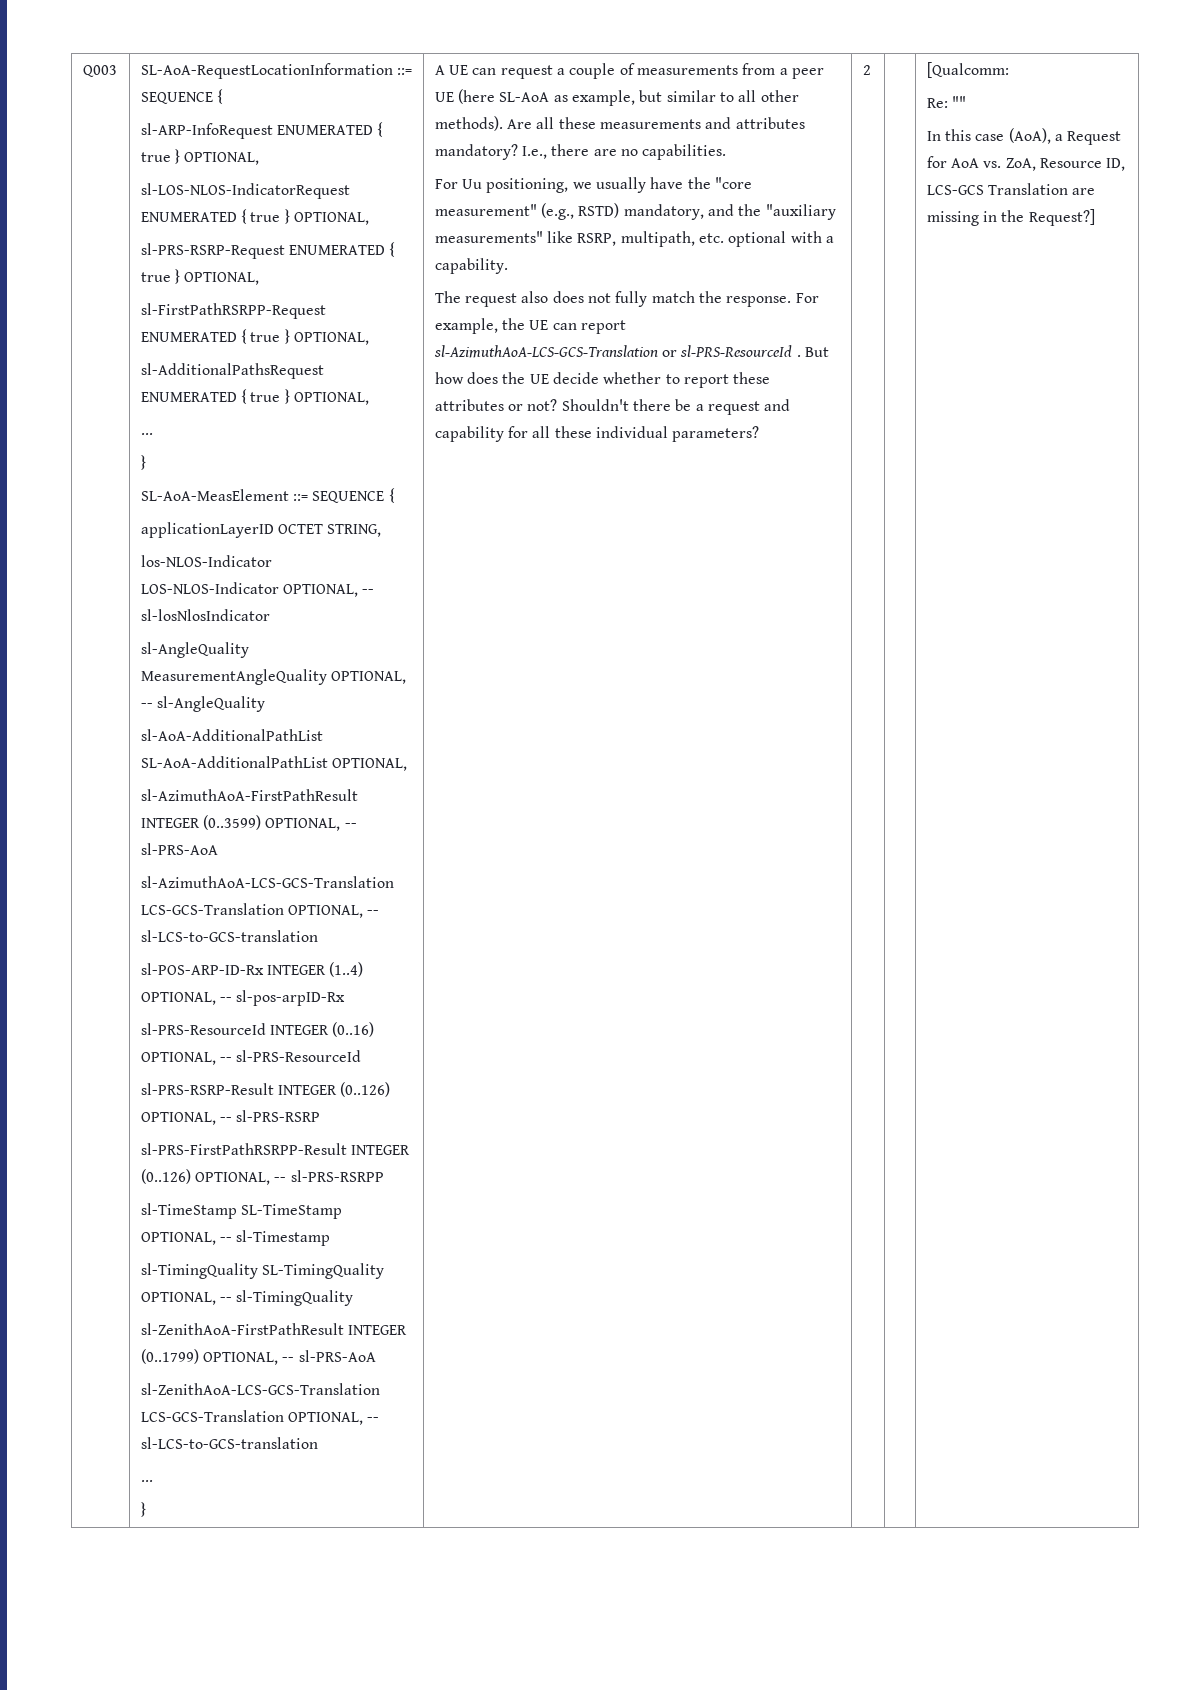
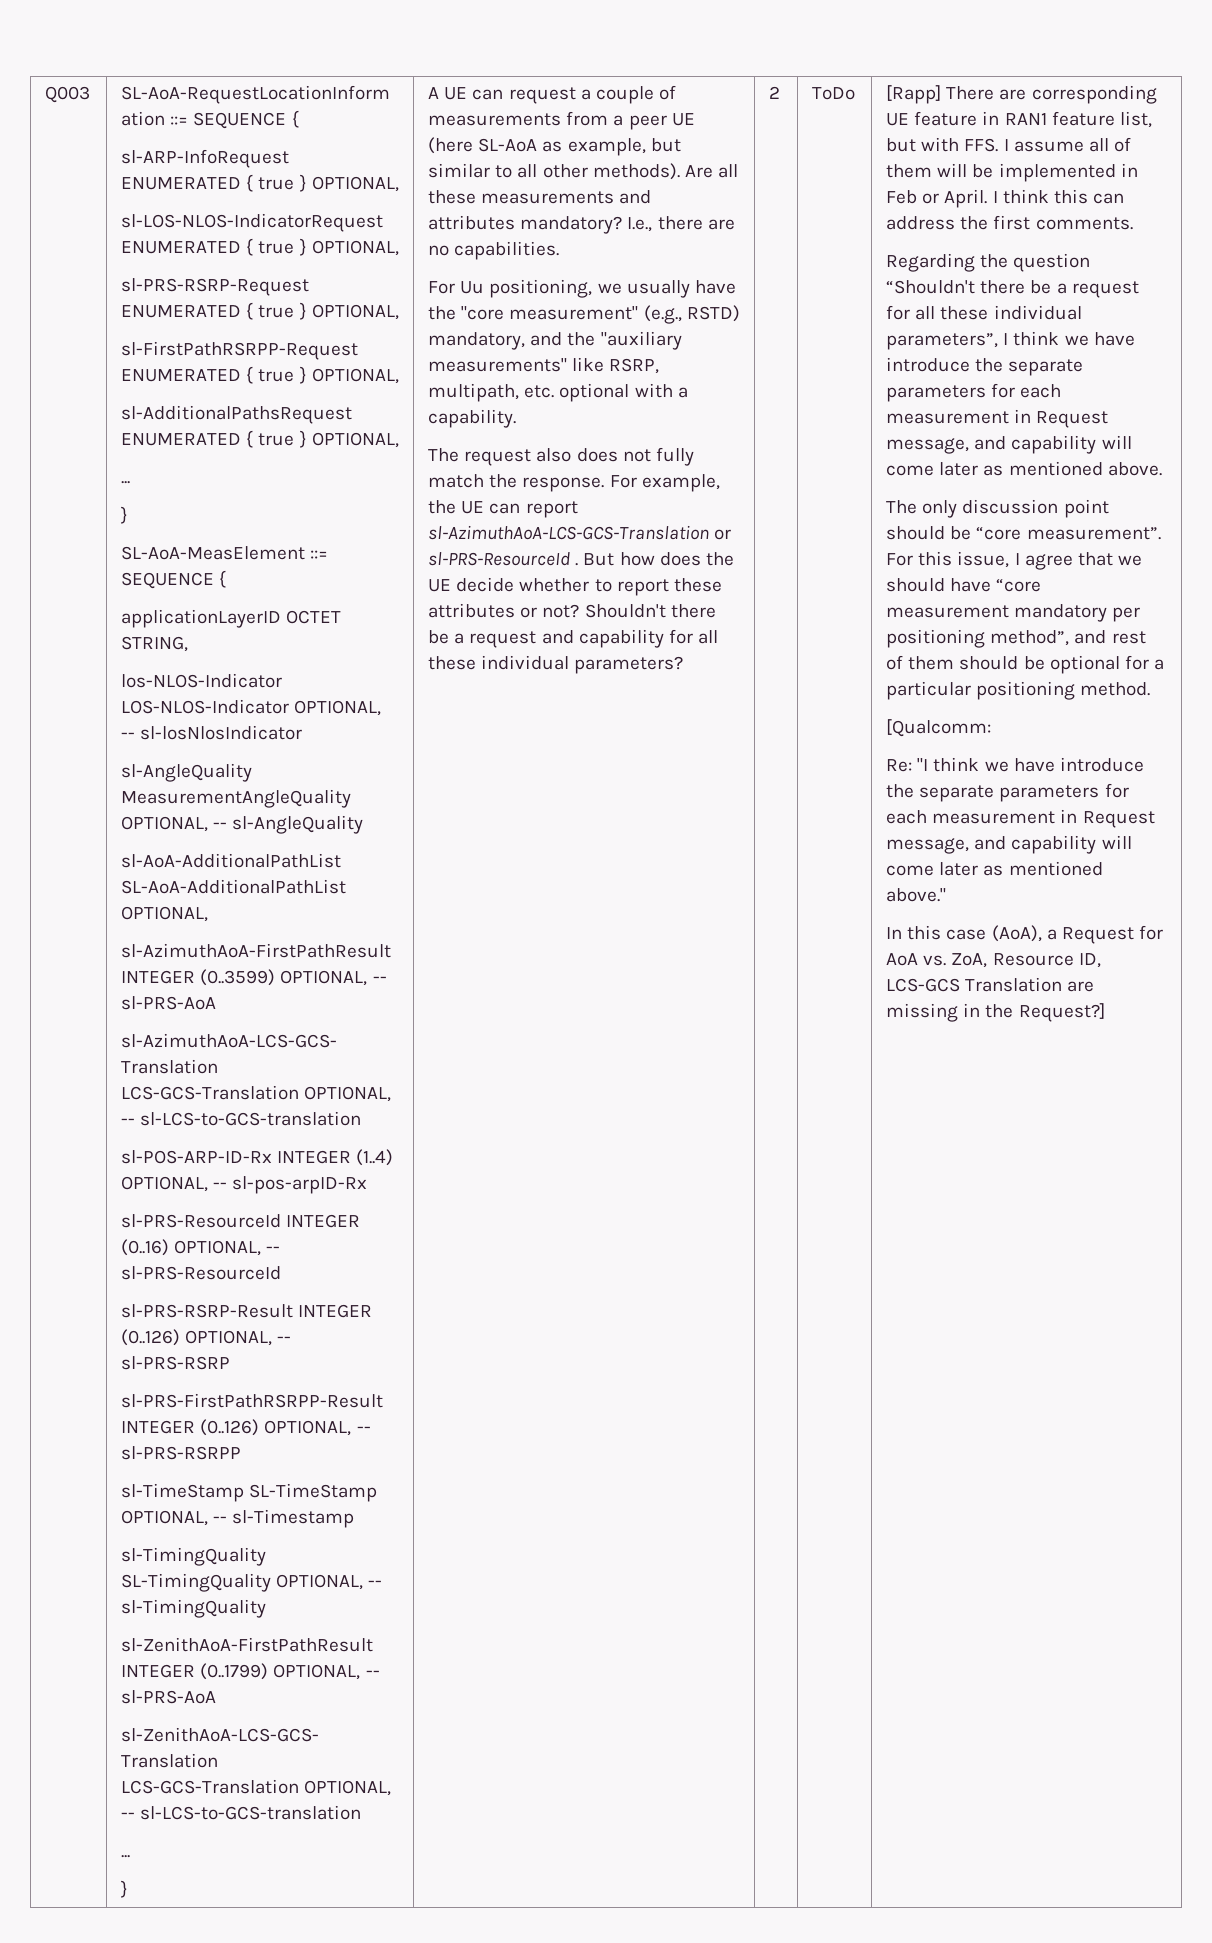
+ ToDo | [Rapp] There are corresponding UE feature in RAN1 feature list, but with FFS. I assume all of them will be implemented in Feb or April. I think this can address the first comments.
+ Regarding the question “Shouldn't there be a request for all these individual parameters”, I think we have introduce the separate parameters for each measurement in Request message, and capability will come later as mentioned above.
+ The only discussion point should be “core measurement”. For this issue, I agree that we should have “core measurement mandatory per positioning method”, and rest of them should be optional for a particular positioning method.
  [Qualcomm:
- Re: ""
+ Re: "I think we have introduce the separate parameters for each measurement in Request message, and capability will come later as mentioned above."

